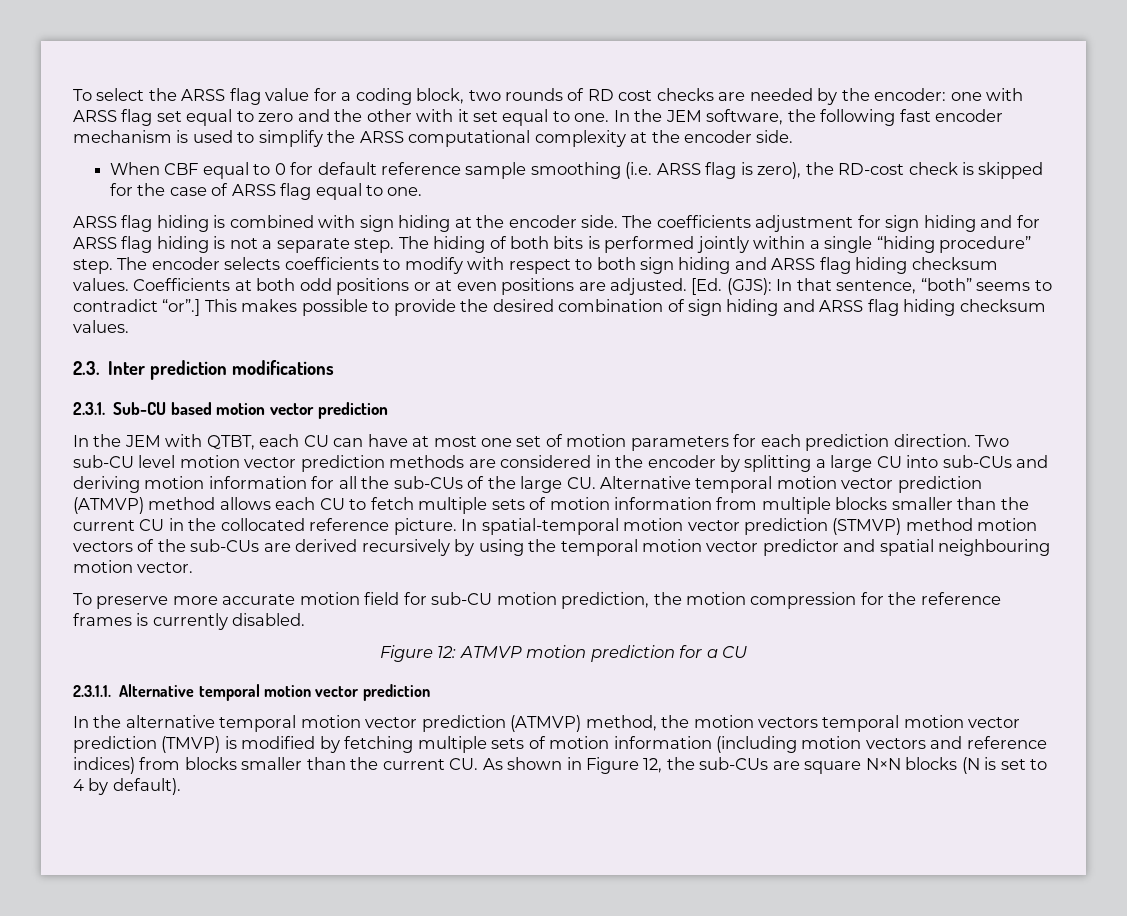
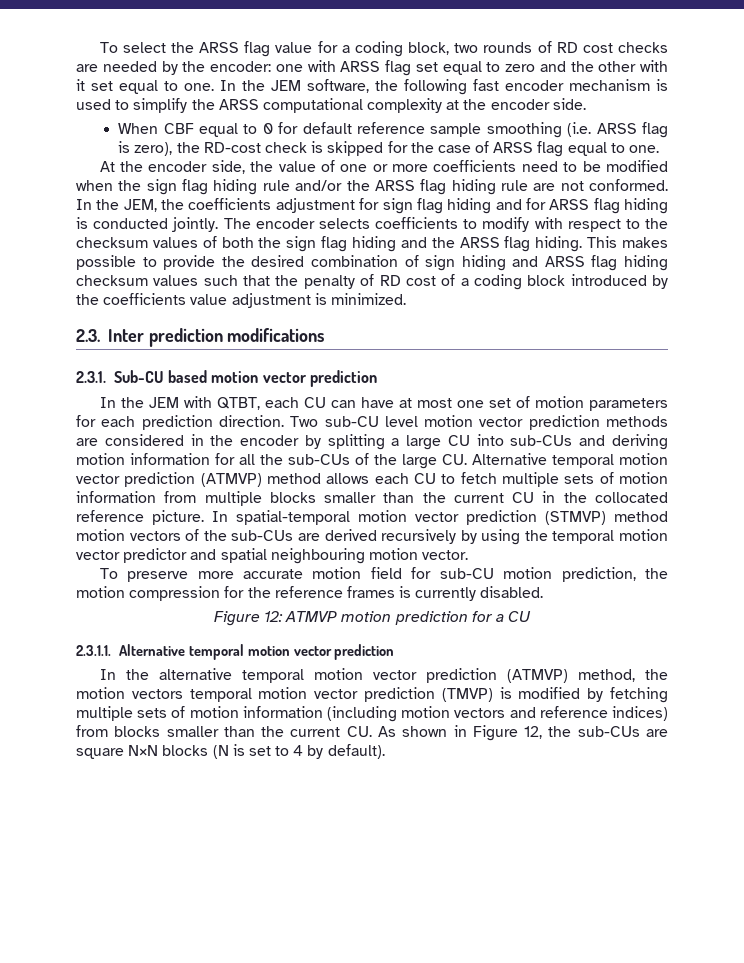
- ARSS flag hiding is combined with sign hiding at the encoder side. The coefficients adjustment for sign hiding and for ARSS flag hiding is not a separate step. The hiding of both bits is performed jointly within a single “hiding procedure” step.
+ At the encoder side, the value of one or more coefficients need to be modified when the sign flag hiding rule and/or the ARSS flag hiding rule are not conformed. In the JEM, the coefficients adjustment for sign flag hiding and for ARSS flag hiding is conducted jointly.
- The encoder selects coefficients to modify with respect to both sign hiding and ARSS flag hiding checksum values. Coefficients at both odd positions or at even positions are adjusted. [Ed. (GJS): In that sentence, “both” seems to contradict “or”.]
+ The encoder selects coefficients to modify with respect to the checksum values of both the sign flag hiding and the ARSS flag hiding.
- This makes possible to provide the desired combination of sign hiding and ARSS flag hiding checksum values.
+ This makes possible to provide the desired combination of sign hiding and ARSS flag hiding checksum values such that the penalty of RD cost of a coding block introduced by the coefficients value adjustment is minimized.

